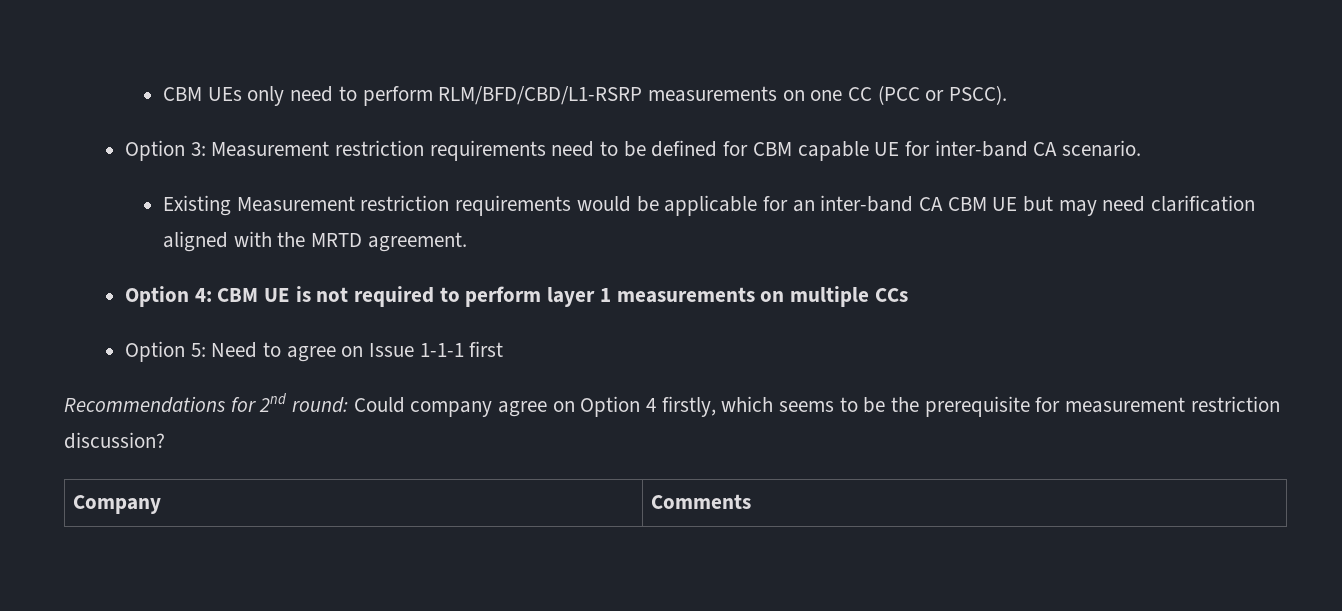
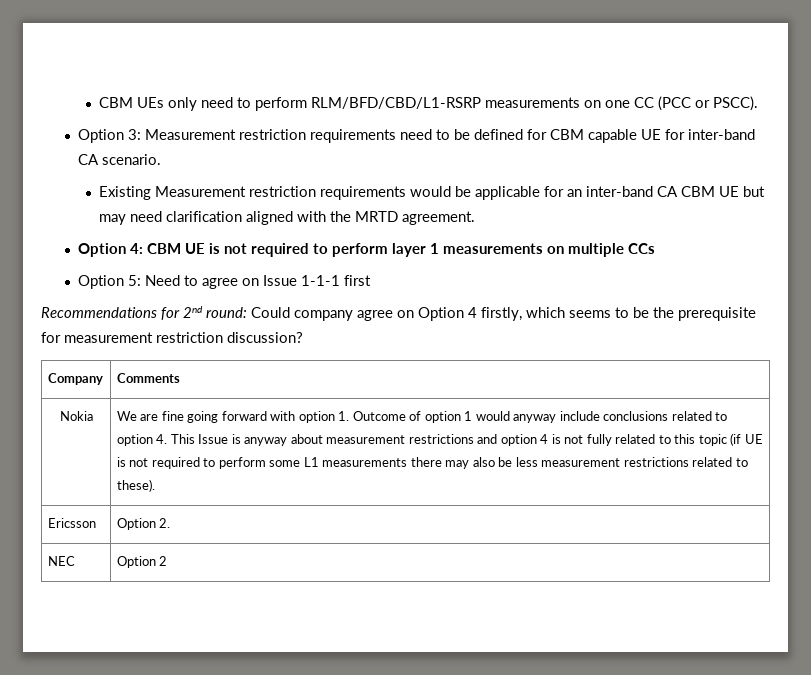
+ Nokia | We are fine going forward with option 1. Outcome of option 1 would anyway include conclusions related to option 4. This Issue is anyway about measurement restrictions and option 4 is not fully related to this topic (if UE is not required to perform some L1 measurements there may also be less measurement restrictions related to these).
+ Ericsson | Option 2.
+ NEC | Option 2

